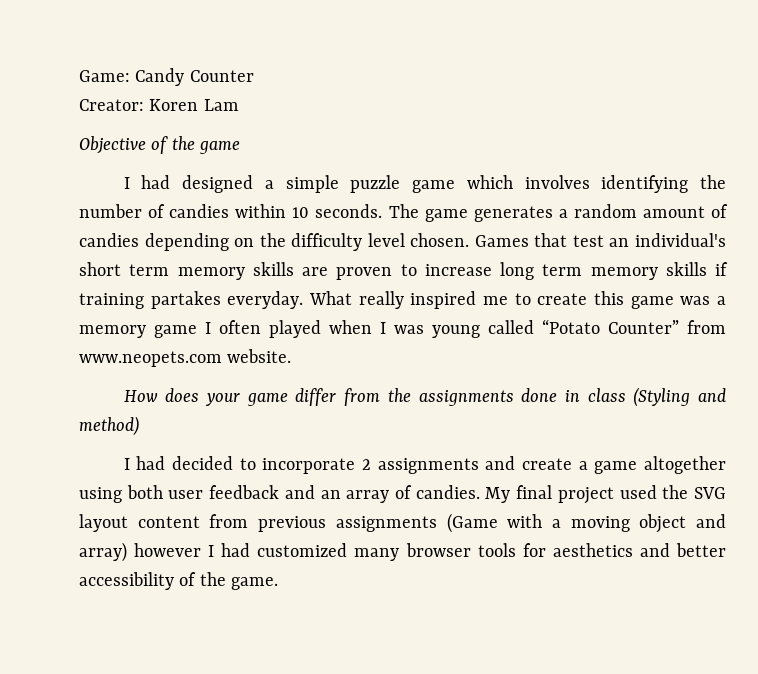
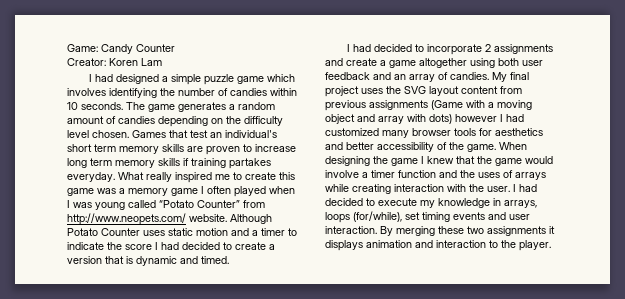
- Objective of the game
- What really inspired me to create this game was a memory game I often played when I was young called “Potato Counter” from www.neopets.com website.
- How does your game differ from the assignments done in class (Styling and method)
+ What really inspired me to create this game was a memory game I often played when I was young called “Potato Counter” from http://www.neopets.com/ website. Although Potato Counter uses static motion and a timer to indicate the score I had decided to create a version that is dynamic and timed.
- My final project used the SVG layout content from previous assignments (Game with a moving object and array) however I had customized many browser tools for aesthetics and better accessibility of the game.
+ My final project uses the SVG layout content from previous assignments (Game with a moving object and array with dots) however I had customized many browser tools for aesthetics and better accessibility of the game.
+ When designing the game I knew that the game would involve a timer function and the uses of arrays while creating interaction with the user. I had decided to execute my knowledge in arrays, loops (for/while), set timing events and user interaction. By merging these two assignments it displays animation and interaction to the player.

